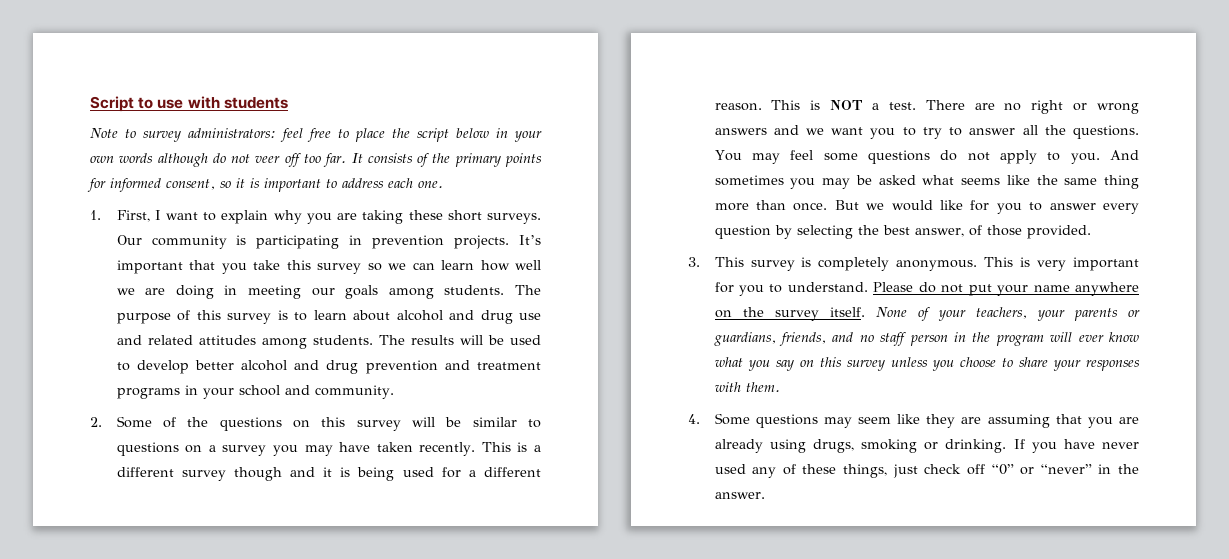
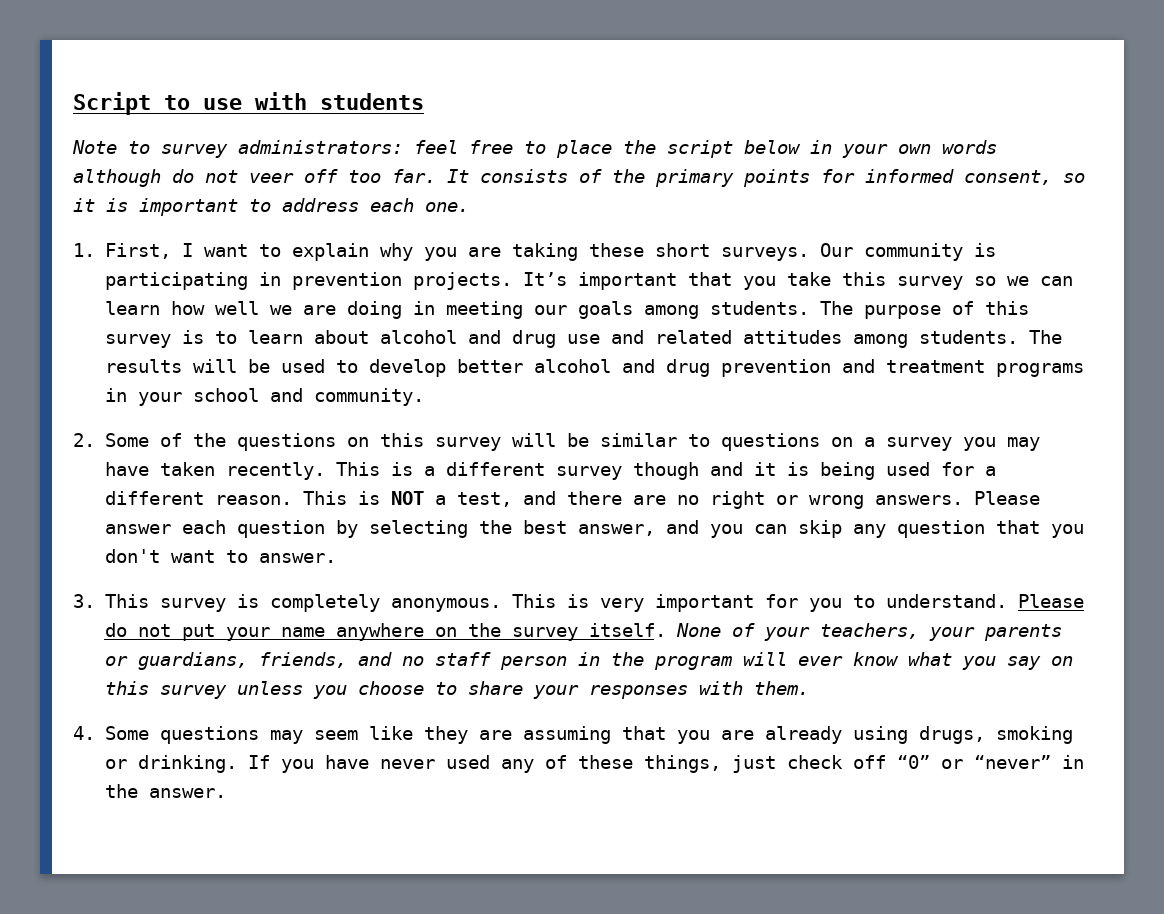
- This is NOT a test. There are no right or wrong answers and we want you to try to answer all the questions. You may feel some questions do not apply to you. And sometimes you may be asked what seems like the same thing more than once. But we would like for you to answer every question by selecting the best answer, of those provided.
+ This is NOT a test, and there are no right or wrong answers. Please answer each question by selecting the best answer, and you can skip any question that you don't want to answer.

